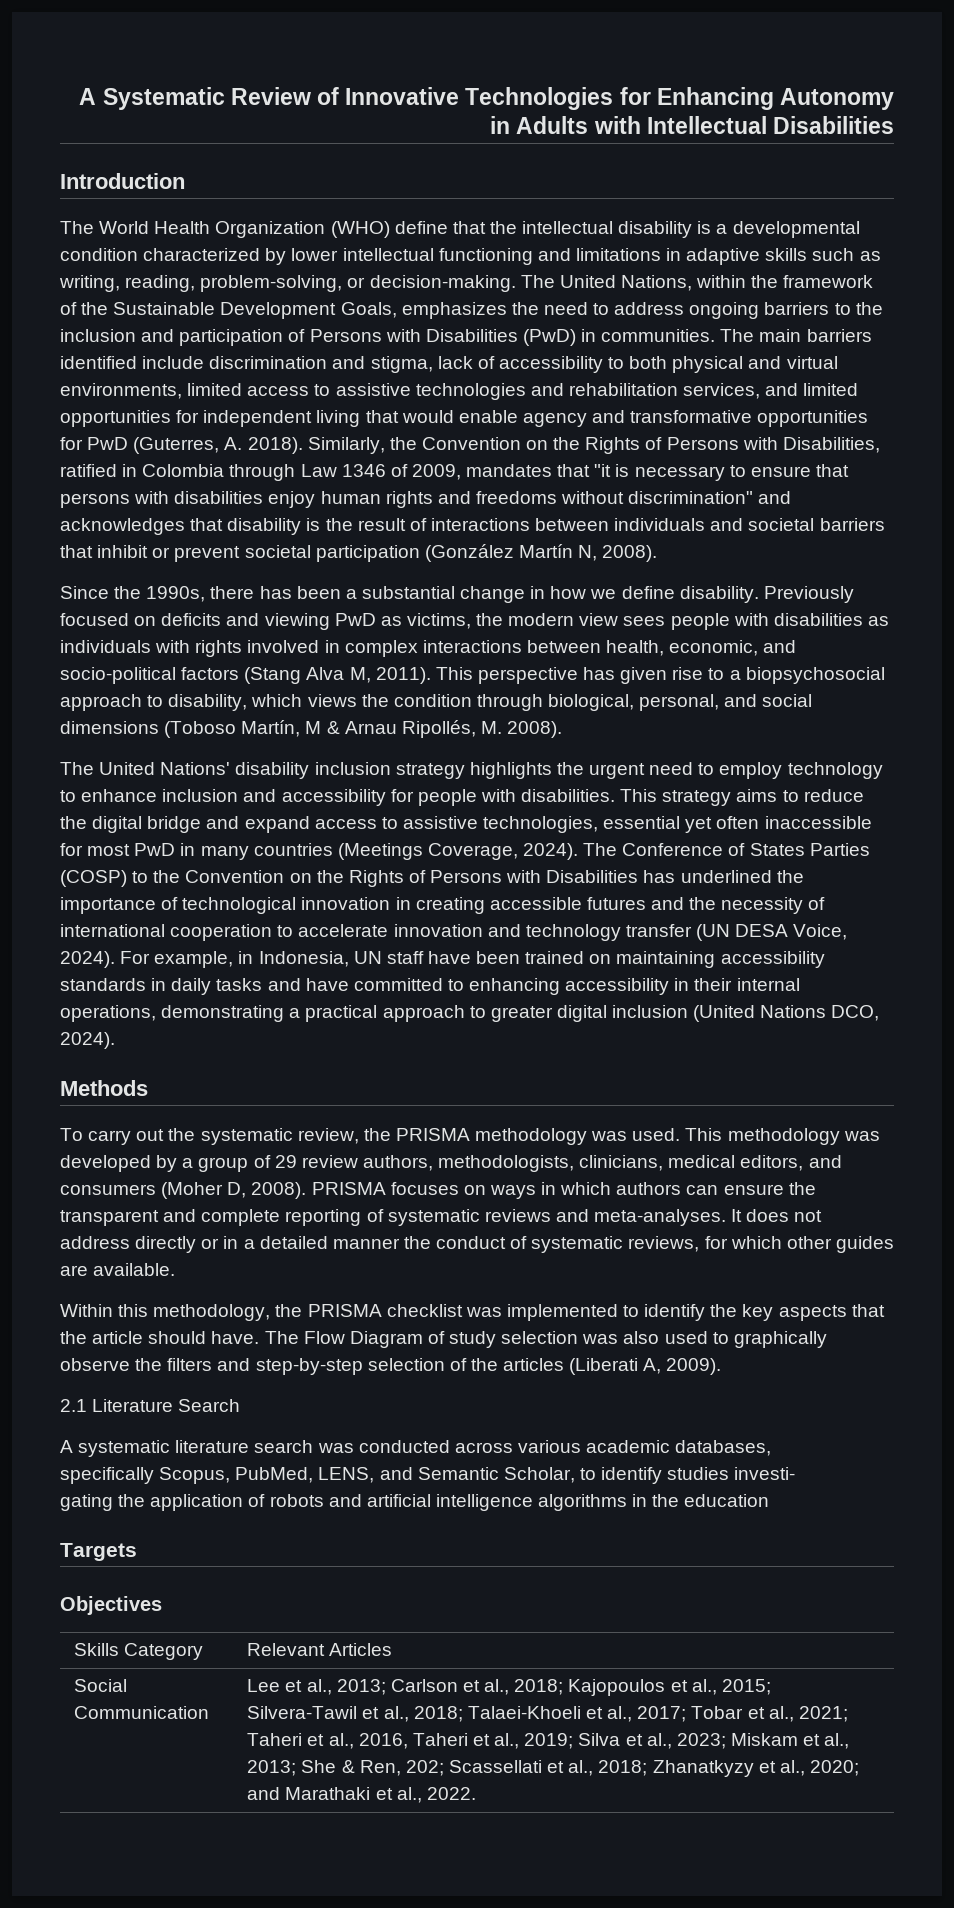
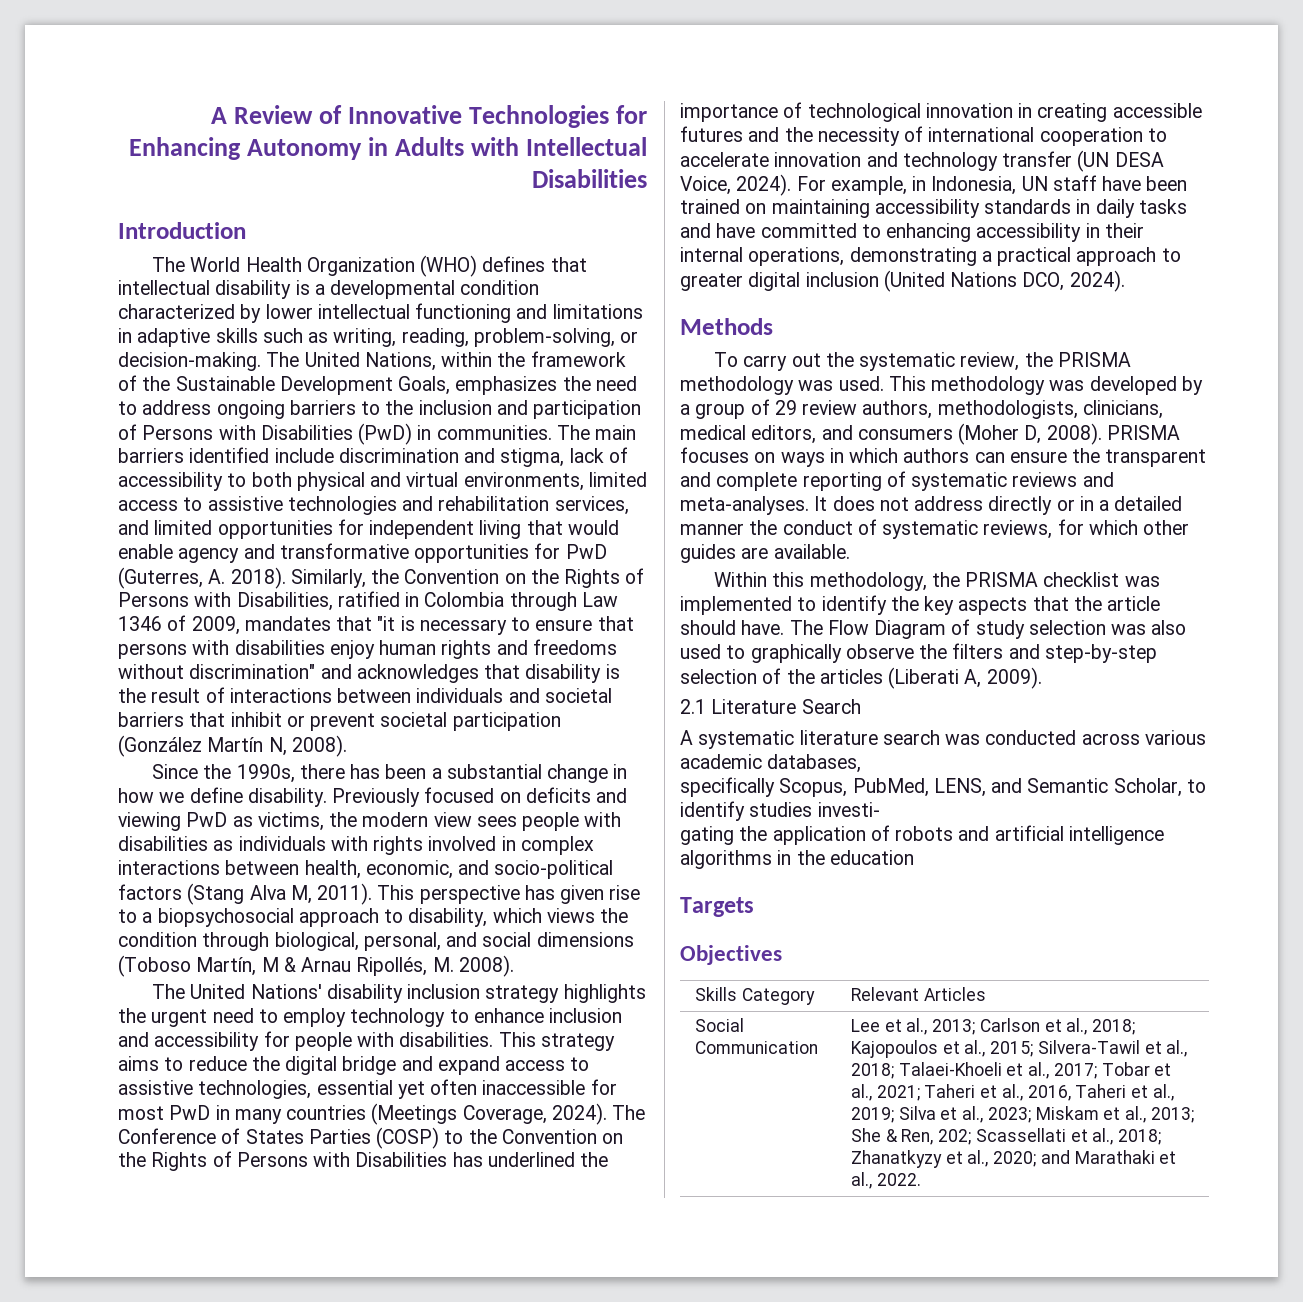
- A Systematic Review of Innovative Technologies for Enhancing Autonomy in Adults with Intellectual Disabilities
+ A Review of Innovative Technologies for Enhancing Autonomy in Adults with Intellectual Disabilities
- The World Health Organization (WHO) define that the intellectual disability is a developmental condition characterized by lower intellectual functioning and limitations in adaptive skills such as writing, reading, problem-solving, or decision-making.
+ The World Health Organization (WHO) defines that intellectual disability is a developmental condition characterized by lower intellectual functioning and limitations in adaptive skills such as writing, reading, problem-solving, or decision-making.

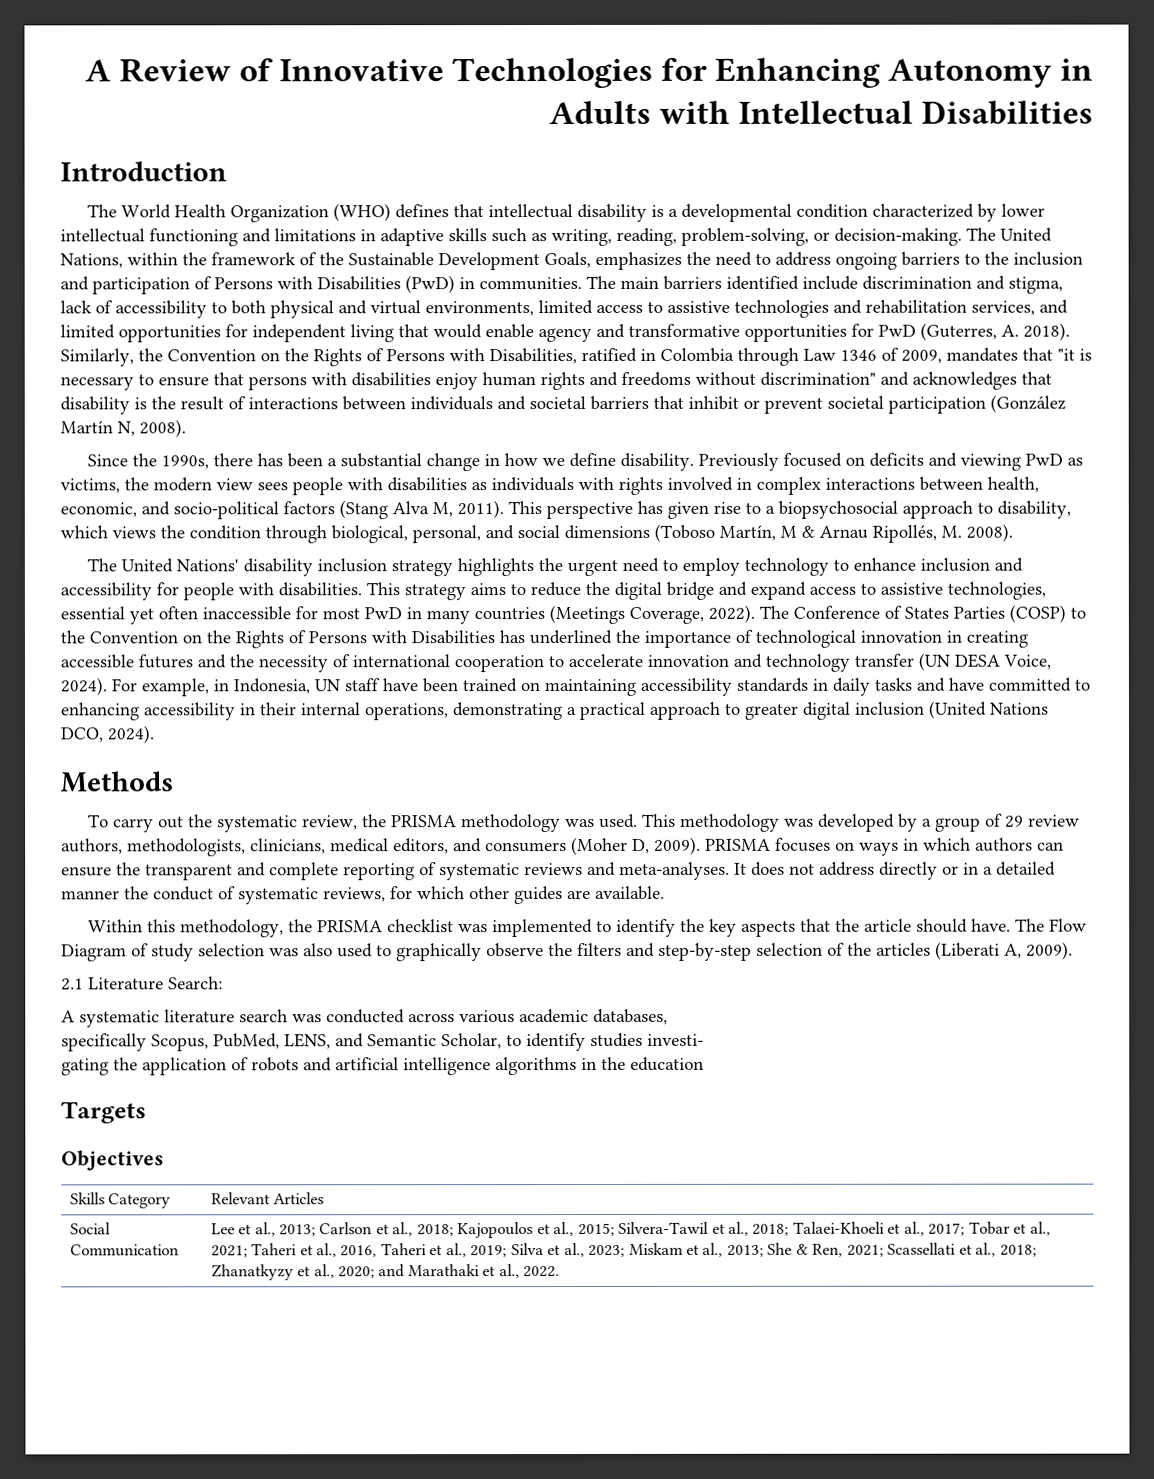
- This strategy aims to reduce the digital bridge and expand access to assistive technologies, essential yet often inaccessible for most PwD in many countries (Meetings Coverage, 2024).
+ This strategy aims to reduce the digital bridge and expand access to assistive technologies, essential yet often inaccessible for most PwD in many countries (Meetings Coverage, 2022).
- This methodology was developed by a group of 29 review authors, methodologists, clinicians, medical editors, and consumers (Moher D, 2008).
+ This methodology was developed by a group of 29 review authors, methodologists, clinicians, medical editors, and consumers (Moher D, 2009).
- 2.1 Literature Search
+ 2.1 Literature Search:
- Lee et al., 2013; Carlson et al., 2018; Kajopoulos et al., 2015; Silvera-Tawil et al., 2018; Talaei-Khoeli et al., 2017; Tobar et al., 2021; Taheri et al., 2016, Taheri et al., 2019; Silva et al., 2023; Miskam et al., 2013; She & Ren, 202; Scassellati et al., 2018; Zhanatkyzy et al., 2020; and Marathaki et al., 2022.
+ Lee et al., 2013; Carlson et al., 2018; Kajopoulos et al., 2015; Silvera-Tawil et al., 2018; Talaei-Khoeli et al., 2017; Tobar et al., 2021; Taheri et al., 2016, Taheri et al., 2019; Silva et al., 2023; Miskam et al., 2013; She & Ren, 2021; Scassellati et al., 2018; Zhanatkyzy et al., 2020; and Marathaki et al., 2022.

